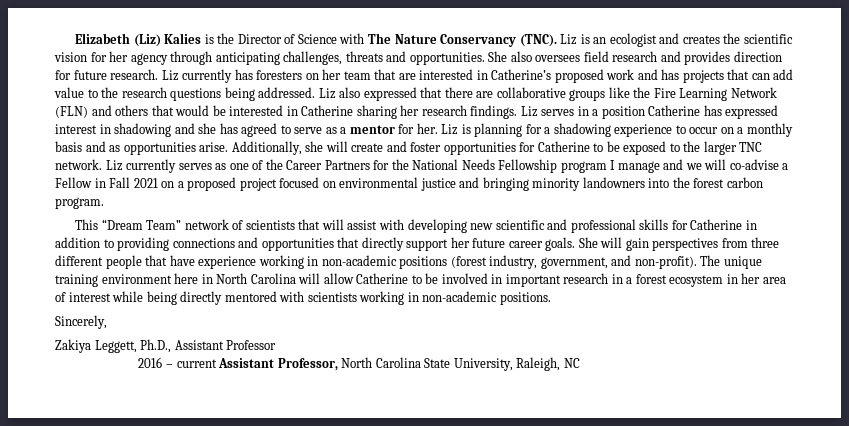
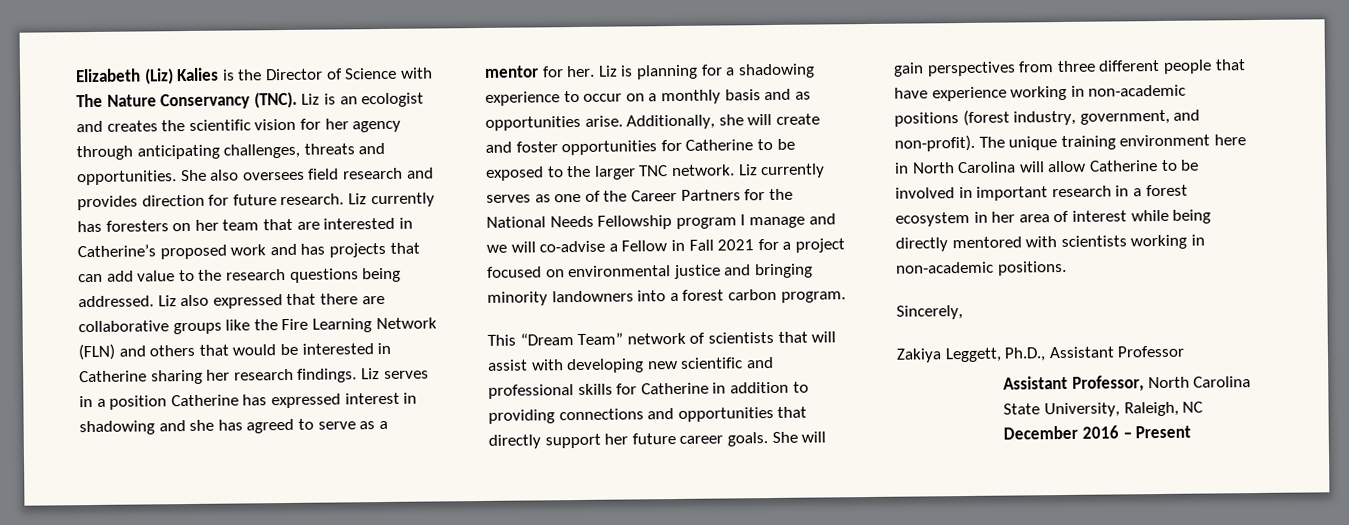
- Liz currently serves as one of the Career Partners for the National Needs Fellowship program I manage and we will co-advise a Fellow in Fall 2021 on a proposed project focused on environmental justice and bringing minority landowners into the forest carbon program.
+ Liz currently serves as one of the Career Partners for the National Needs Fellowship program I manage and we will co-advise a Fellow in Fall 2021 for a project focused on environmental justice and bringing minority landowners into a forest carbon program.
- 2016 – current Assistant Professor, North Carolina State University, Raleigh, NC
+ Assistant Professor, North Carolina State University, Raleigh, NC December 2016 – Present

